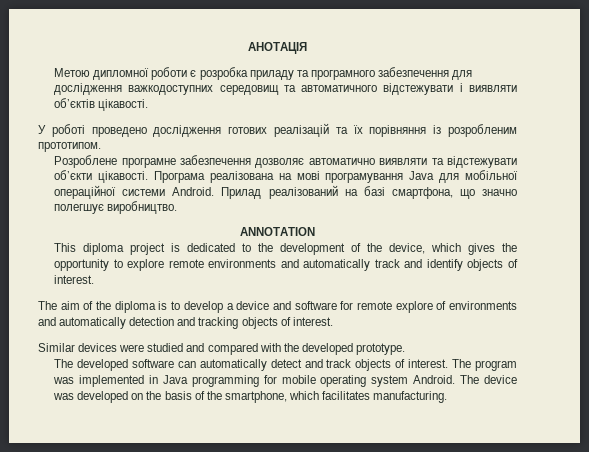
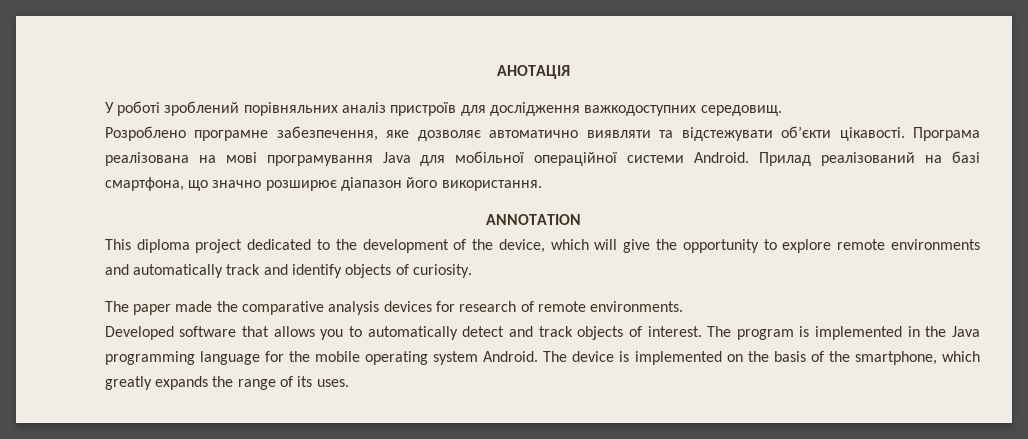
- Метою дипломної роботи є розробка приладу та програмного забезпечення для дослідження важкодоступних середовищ та автоматичного відстежувати і виявляти об’єктів цікавості.
- У роботі проведено дослідження готових реалізацій та їх порівняння із розробленим прототипом.
- Розроблене програмне забезпечення дозволяє автоматично виявляти та відстежувати об’єкти цікавості.
+ У роботі зроблений порівняльних аналіз пристроїв для дослідження важкодоступних середовищ.
+ Розроблено програмне забезпечення, яке дозволяє автоматично виявляти та відстежувати об’єкти цікавості.
- Прилад реалізований на базі смартфона, що значно полегшує виробництво.
+ Прилад реалізований на базі смартфона, що значно розширює діапазон його використання.
- This diploma project is dedicated to the development of the device, which gives the opportunity to explore remote environments and automatically track and identify objects of interest.
- The aim of the diploma is to develop a device and software for remote explore of environments and automatically detection and tracking objects of interest.
- Similar devices were studied and compared with the developed prototype.
- The developed software can automatically detect and track objects of interest.
+ This diploma project dedicated to the development of the device, which will give the opportunity to explore remote environments and automatically track and identify objects of curiosity.
+ The paper made the comparative analysis devices for research of remote environments.
+ Developed software that allows you to automatically detect and track objects of interest.
- The program was implemented in Java programming for mobile operating system Android.
+ The program is implemented in the Java programming language for the mobile operating system Android.
- The device was developed on the basis of the smartphone, which facilitates manufacturing.
+ The device is implemented on the basis of the smartphone, which greatly expands the range of its uses.

